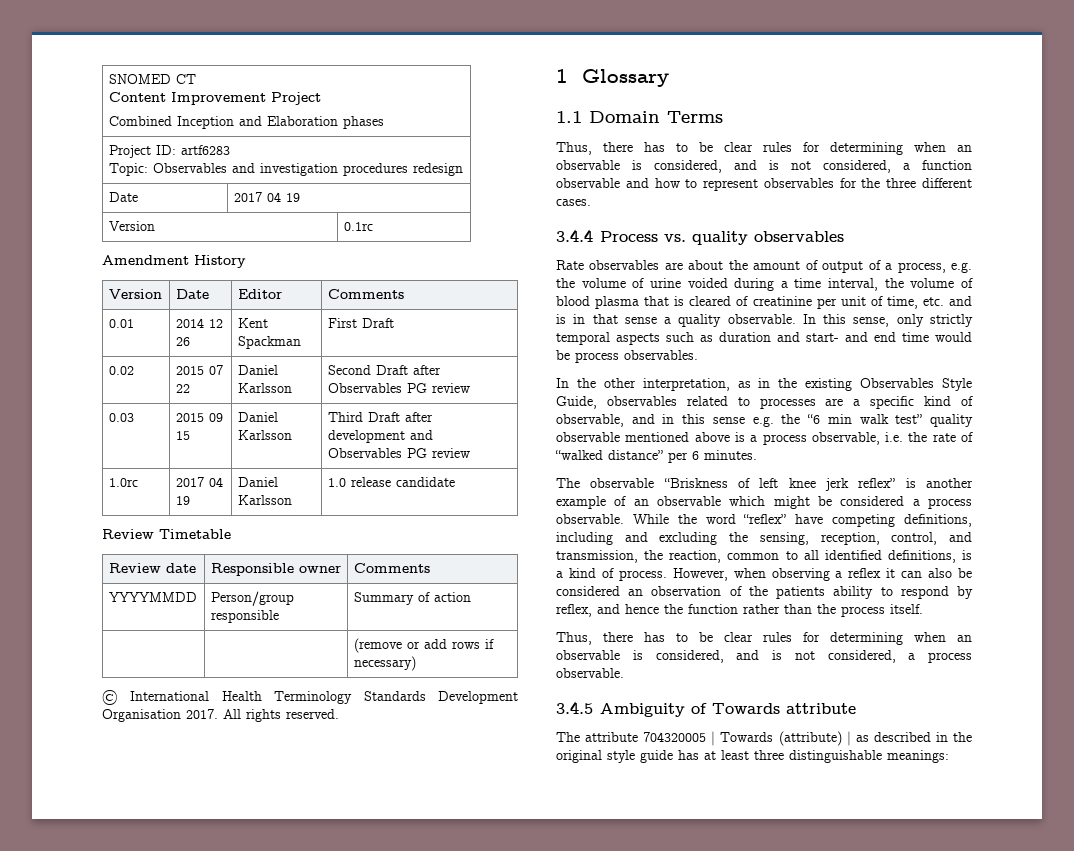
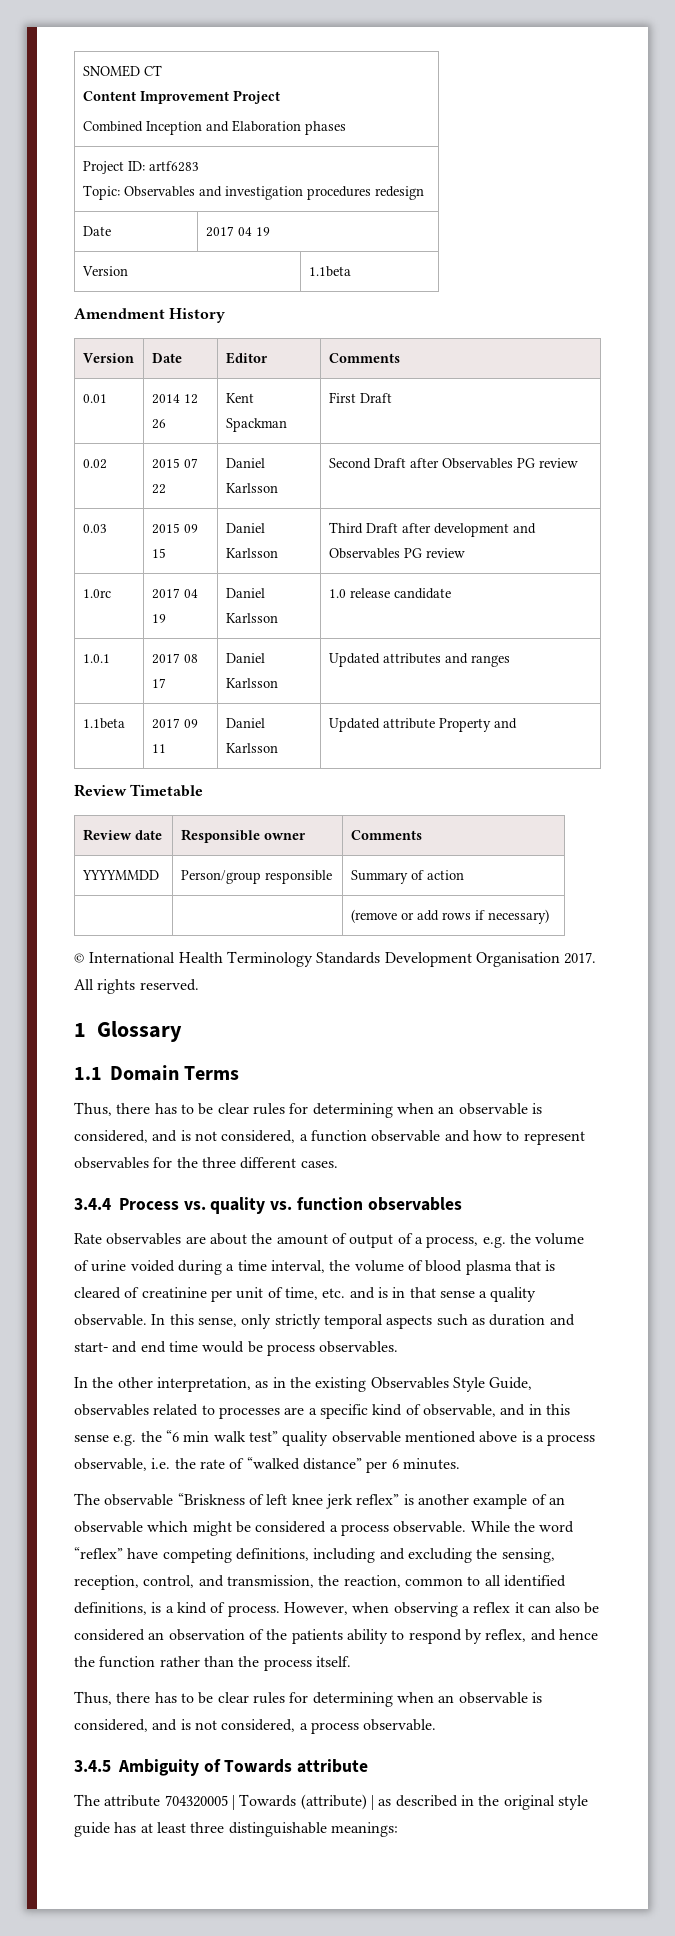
- Version | 0.1rc
+ Version | 1.1beta
+ 1.0.1 | 2017 08 17 | Daniel Karlsson | Updated attributes and ranges
+ 1.1beta | 2017 09 11 | Daniel Karlsson | Updated attribute Property and
- 3.4.4 Process vs. quality observables
+ 3.4.4 Process vs. quality vs. function observables

